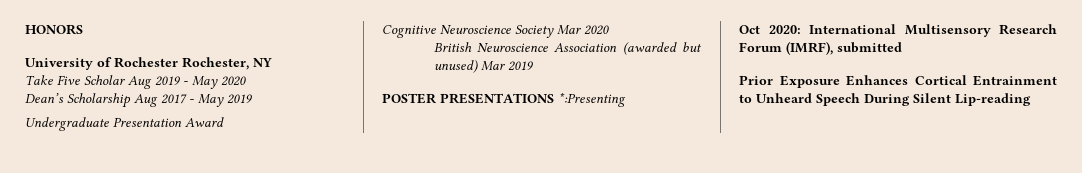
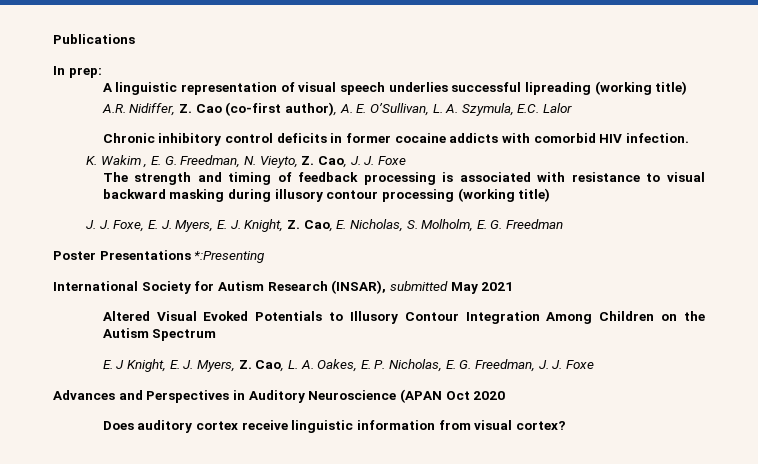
- HONORS
- University of Rochester Rochester, NY
- Take Five Scholar Aug 2019 - May 2020
- Dean’s Scholarship Aug 2017 - May 2019
- Undergraduate Presentation Award
- Cognitive Neuroscience Society Mar 2020
- British Neuroscience Association (awarded but unused) Mar 2019
- POSTER PRESENTATIONS *:Presenting
- Oct 2020: International Multisensory Research Forum (IMRF), submitted
- Prior Exposure Enhances Cortical Entrainment to Unheard Speech During Silent Lip-reading
+ Publications
+ In prep:
+ A linguistic representation of visual speech underlies successful lipreading (working title)
+ A.R. Nidiffer, Z. Cao (co-first author), A. E. O’Sullivan, L. A. Szymula, E.C. Lalor
+ Chronic inhibitory control deficits in former cocaine addicts with comorbid HIV infection.
+ K. Wakim , E. G. Freedman, N. Vieyto, Z. Cao, J. J. Foxe
+ The strength and timing of feedback processing is associated with resistance to visual backward masking during illusory contour processing (working title)
+ J. J. Foxe, E. J. Myers, E. J. Knight, Z. Cao, E. Nicholas, S. Molholm, E. G. Freedman
+ Poster Presentations *:Presenting
+ International Society for Autism Research (INSAR), submitted May 2021
+ Altered Visual Evoked Potentials to Illusory Contour Integration Among Children on the Autism Spectrum
+ E. J Knight, E. J. Myers, Z. Cao, L. A. Oakes, E. P. Nicholas, E. G. Freedman, J. J. Foxe
+ Advances and Perspectives in Auditory Neuroscience (APAN Oct 2020
+ Does auditory cortex receive linguistic information from visual cortex?

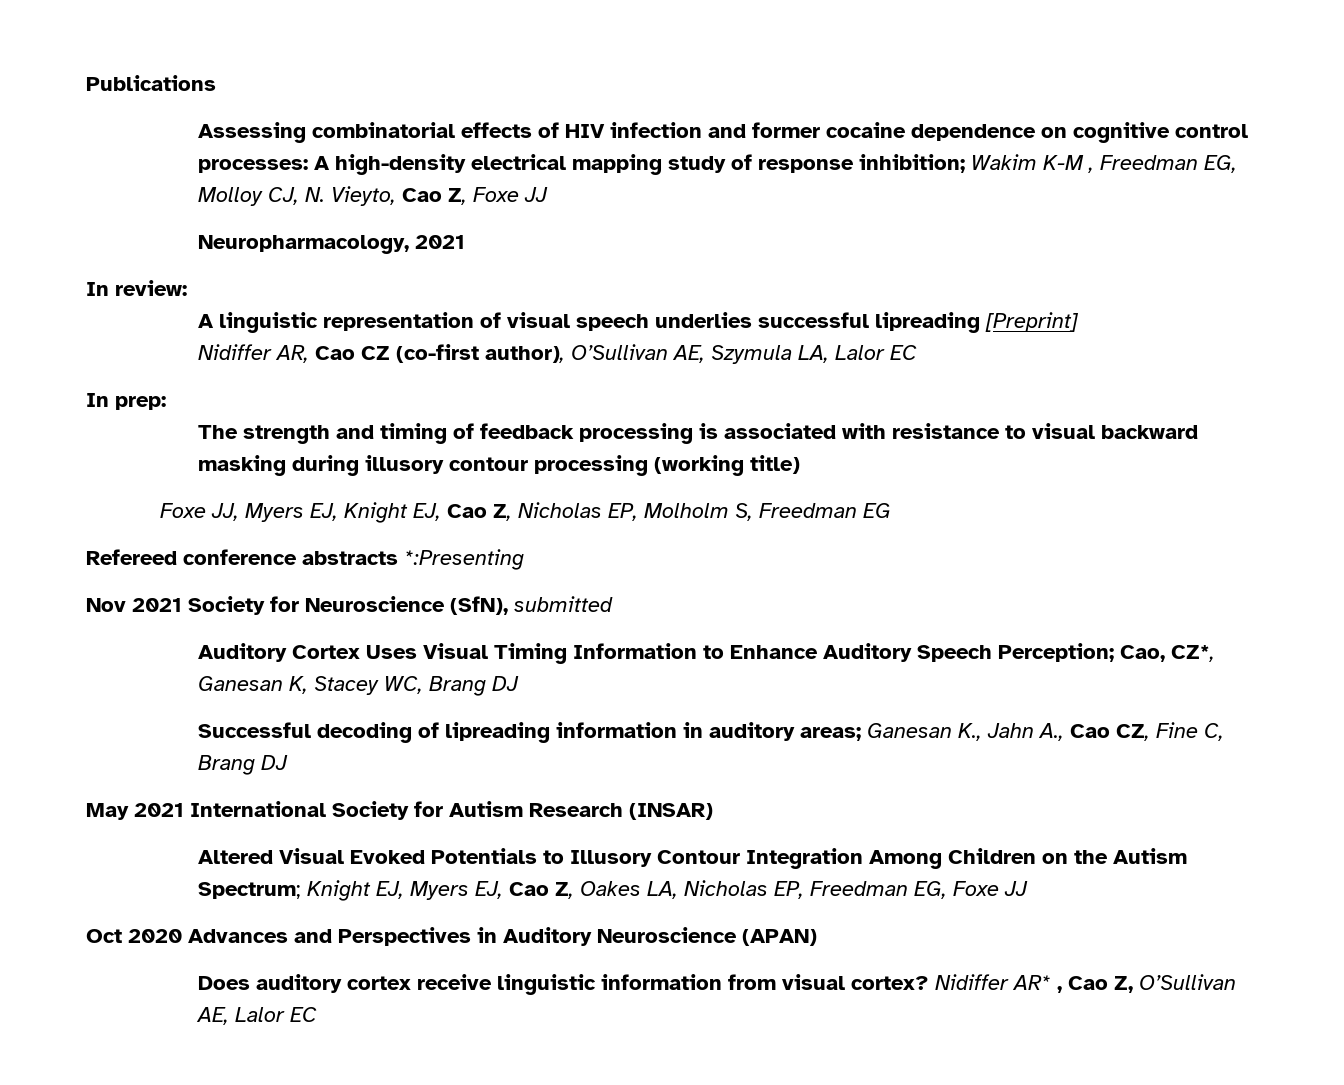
- In prep:
+ Assessing combinatorial effects of HIV infection and former cocaine dependence on cognitive control processes: A high-density electrical mapping study of response inhibition; Wakim K-M , Freedman EG, Molloy CJ, N. Vieyto, Cao Z, Foxe JJ
+ Neuropharmacology, 2021
+ In review:
- A linguistic representation of visual speech underlies successful lipreading (working title)
- A.R. Nidiffer, Z. Cao (co-first author), A. E. O’Sullivan, L. A. Szymula, E.C. Lalor
- Chronic inhibitory control deficits in former cocaine addicts with comorbid HIV infection.
- K. Wakim , E. G. Freedman, N. Vieyto, Z. Cao, J. J. Foxe
+ A linguistic representation of visual speech underlies successful lipreading [Preprint]
+ Nidiffer AR, Cao CZ (co-first author), O’Sullivan AE, Szymula LA, Lalor EC
+ In prep:
- J. J. Foxe, E. J. Myers, E. J. Knight, Z. Cao, E. Nicholas, S. Molholm, E. G. Freedman
- Poster Presentations *:Presenting
- International Society for Autism Research (INSAR), submitted May 2021
+ Foxe JJ, Myers EJ, Knight EJ, Cao Z, Nicholas EP, Molholm S, Freedman EG
+ Refereed conference abstracts *:Presenting
+ Nov 2021 Society for Neuroscience (SfN), submitted
+ Auditory Cortex Uses Visual Timing Information to Enhance Auditory Speech Perception; Cao, CZ*, Ganesan K, Stacey WC, Brang DJ
+ Successful decoding of lipreading information in auditory areas; Ganesan K., Jahn A., Cao CZ, Fine C, Brang DJ
+ May 2021 International Society for Autism Research (INSAR)
- Altered Visual Evoked Potentials to Illusory Contour Integration Among Children on the Autism Spectrum
- E. J Knight, E. J. Myers, Z. Cao, L. A. Oakes, E. P. Nicholas, E. G. Freedman, J. J. Foxe
- Advances and Perspectives in Auditory Neuroscience (APAN Oct 2020
+ Altered Visual Evoked Potentials to Illusory Contour Integration Among Children on the Autism Spectrum; Knight EJ, Myers EJ, Cao Z, Oakes LA, Nicholas EP, Freedman EG, Foxe JJ
+ Oct 2020 Advances and Perspectives in Auditory Neuroscience (APAN)
+ Nidiffer AR* , Cao Z, O’Sullivan AE, Lalor EC

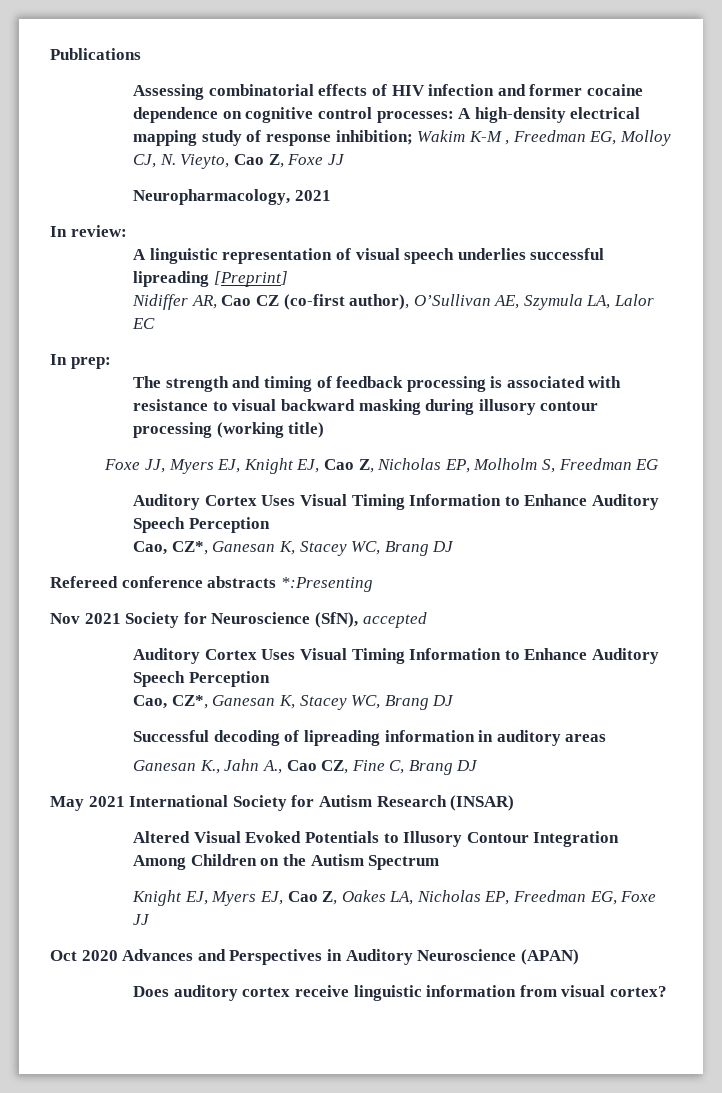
  Foxe JJ, Myers EJ, Knight EJ, Cao Z, Nicholas EP, Molholm S, Freedman EG
+ Auditory Cortex Uses Visual Timing Information to Enhance Auditory Speech Perception
+ Cao, CZ*, Ganesan K, Stacey WC, Brang DJ
- Nov 2021 Society for Neuroscience (SfN), submitted
- Auditory Cortex Uses Visual Timing Information to Enhance Auditory Speech Perception; Cao, CZ*, Ganesan K, Stacey WC, Brang DJ
+ Nov 2021 Society for Neuroscience (SfN), accepted
+ Auditory Cortex Uses Visual Timing Information to Enhance Auditory Speech Perception
+ Cao, CZ*, Ganesan K, Stacey WC, Brang DJ
- Successful decoding of lipreading information in auditory areas; Ganesan K., Jahn A., Cao CZ, Fine C, Brang DJ
+ Successful decoding of lipreading information in auditory areas
+ Ganesan K., Jahn A., Cao CZ, Fine C, Brang DJ
- Altered Visual Evoked Potentials to Illusory Contour Integration Among Children on the Autism Spectrum; Knight EJ, Myers EJ, Cao Z, Oakes LA, Nicholas EP, Freedman EG, Foxe JJ
+ Altered Visual Evoked Potentials to Illusory Contour Integration Among Children on the Autism Spectrum
+ Knight EJ, Myers EJ, Cao Z, Oakes LA, Nicholas EP, Freedman EG, Foxe JJ
- Nidiffer AR* , Cao Z, O’Sullivan AE, Lalor EC

